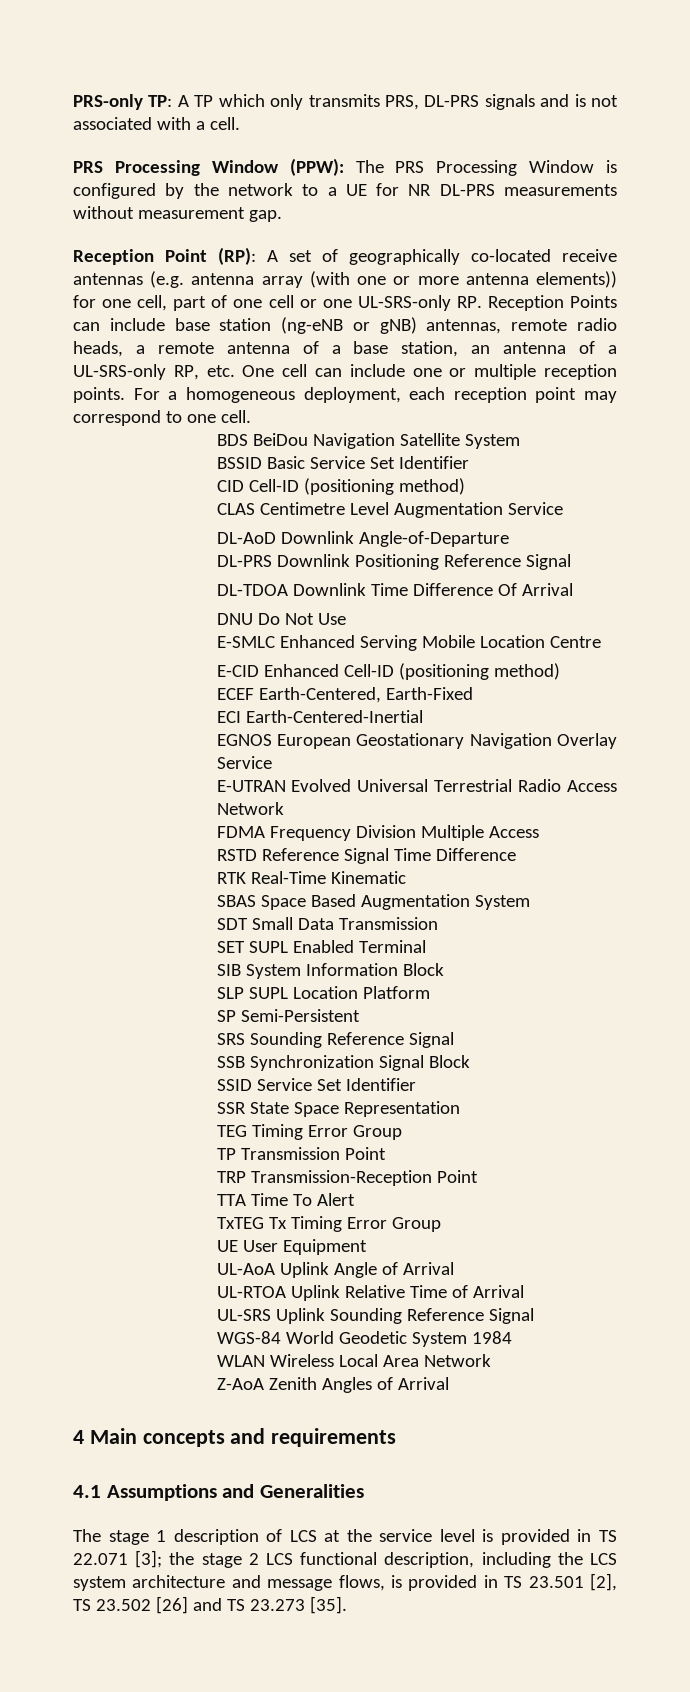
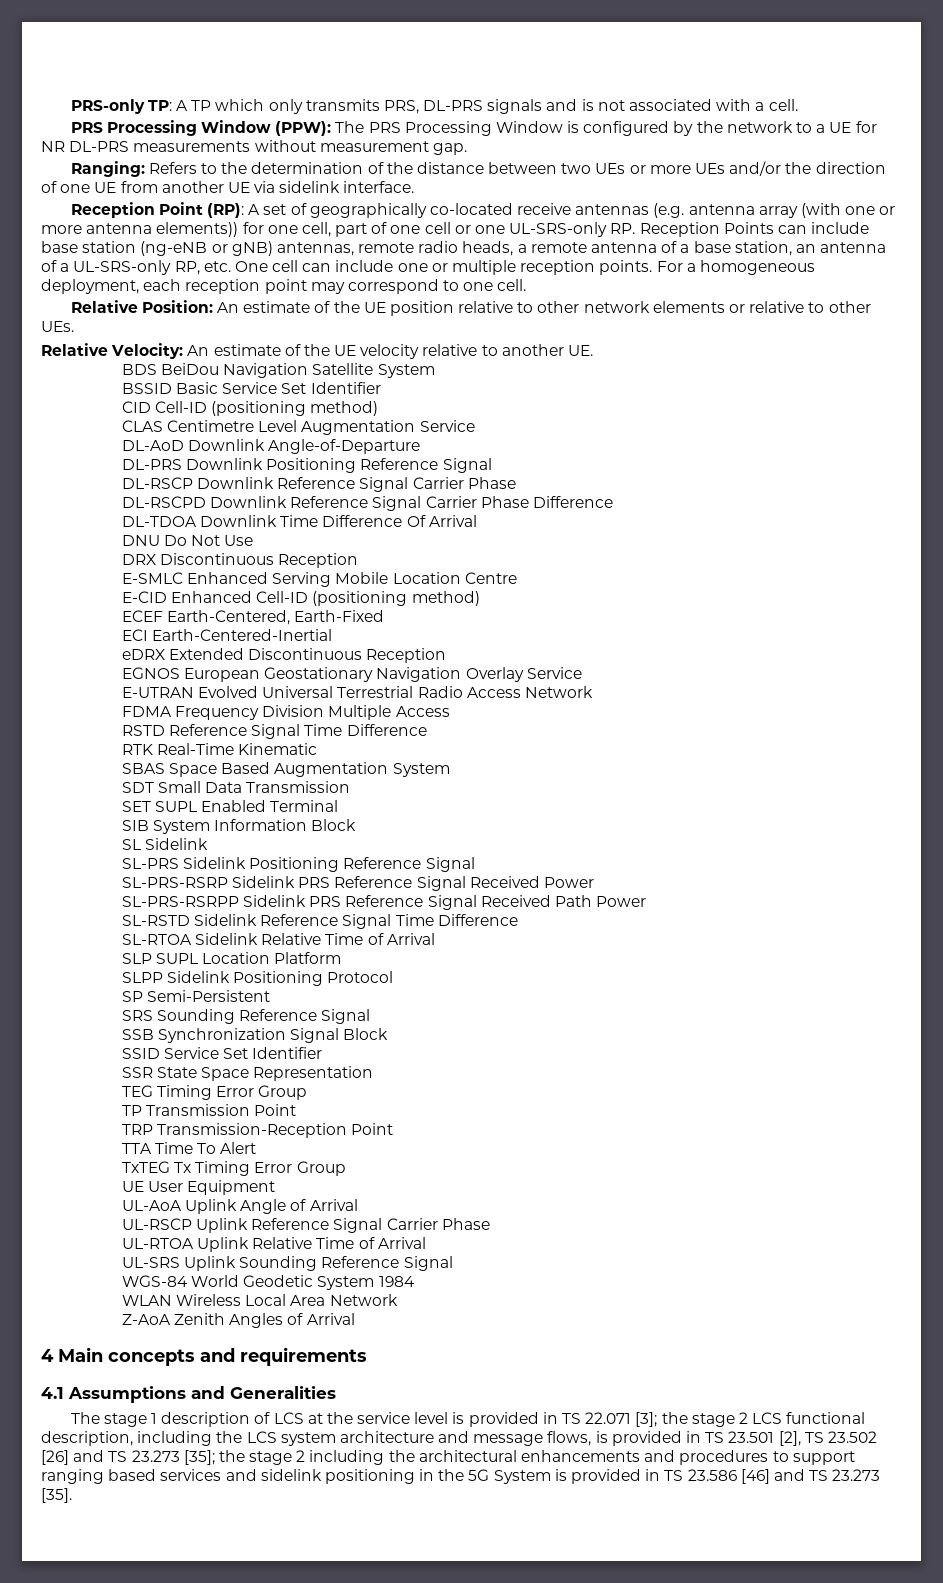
+ Ranging: Refers to the determination of the distance between two UEs or more UEs and/or the direction of one UE from another UE via sidelink interface.
+ Relative Position: An estimate of the UE position relative to other network elements or relative to other UEs.
+ Relative Velocity: An estimate of the UE velocity relative to another UE.
+ DL-RSCP Downlink Reference Signal Carrier Phase
+ DL-RSCPD Downlink Reference Signal Carrier Phase Difference
+ DRX Discontinuous Reception
+ eDRX Extended Discontinuous Reception
+ SL Sidelink
+ SL-PRS Sidelink Positioning Reference Signal
+ SL-PRS-RSRP Sidelink PRS Reference Signal Received Power
+ SL-PRS-RSRPP Sidelink PRS Reference Signal Received Path Power
+ SL-RSTD Sidelink Reference Signal Time Difference
+ SL-RTOA Sidelink Relative Time of Arrival
+ SLPP Sidelink Positioning Protocol
+ UL-RSCP Uplink Reference Signal Carrier Phase
- The stage 1 description of LCS at the service level is provided in TS 22.071 [3]; the stage 2 LCS functional description, including the LCS system architecture and message flows, is provided in TS 23.501 [2], TS 23.502 [26] and TS 23.273 [35].
+ The stage 1 description of LCS at the service level is provided in TS 22.071 [3]; the stage 2 LCS functional description, including the LCS system architecture and message flows, is provided in TS 23.501 [2], TS 23.502 [26] and TS 23.273 [35]; the stage 2 including the architectural enhancements and procedures to support ranging based services and sidelink positioning in the 5G System is provided in TS 23.586 [46] and TS 23.273 [35].

